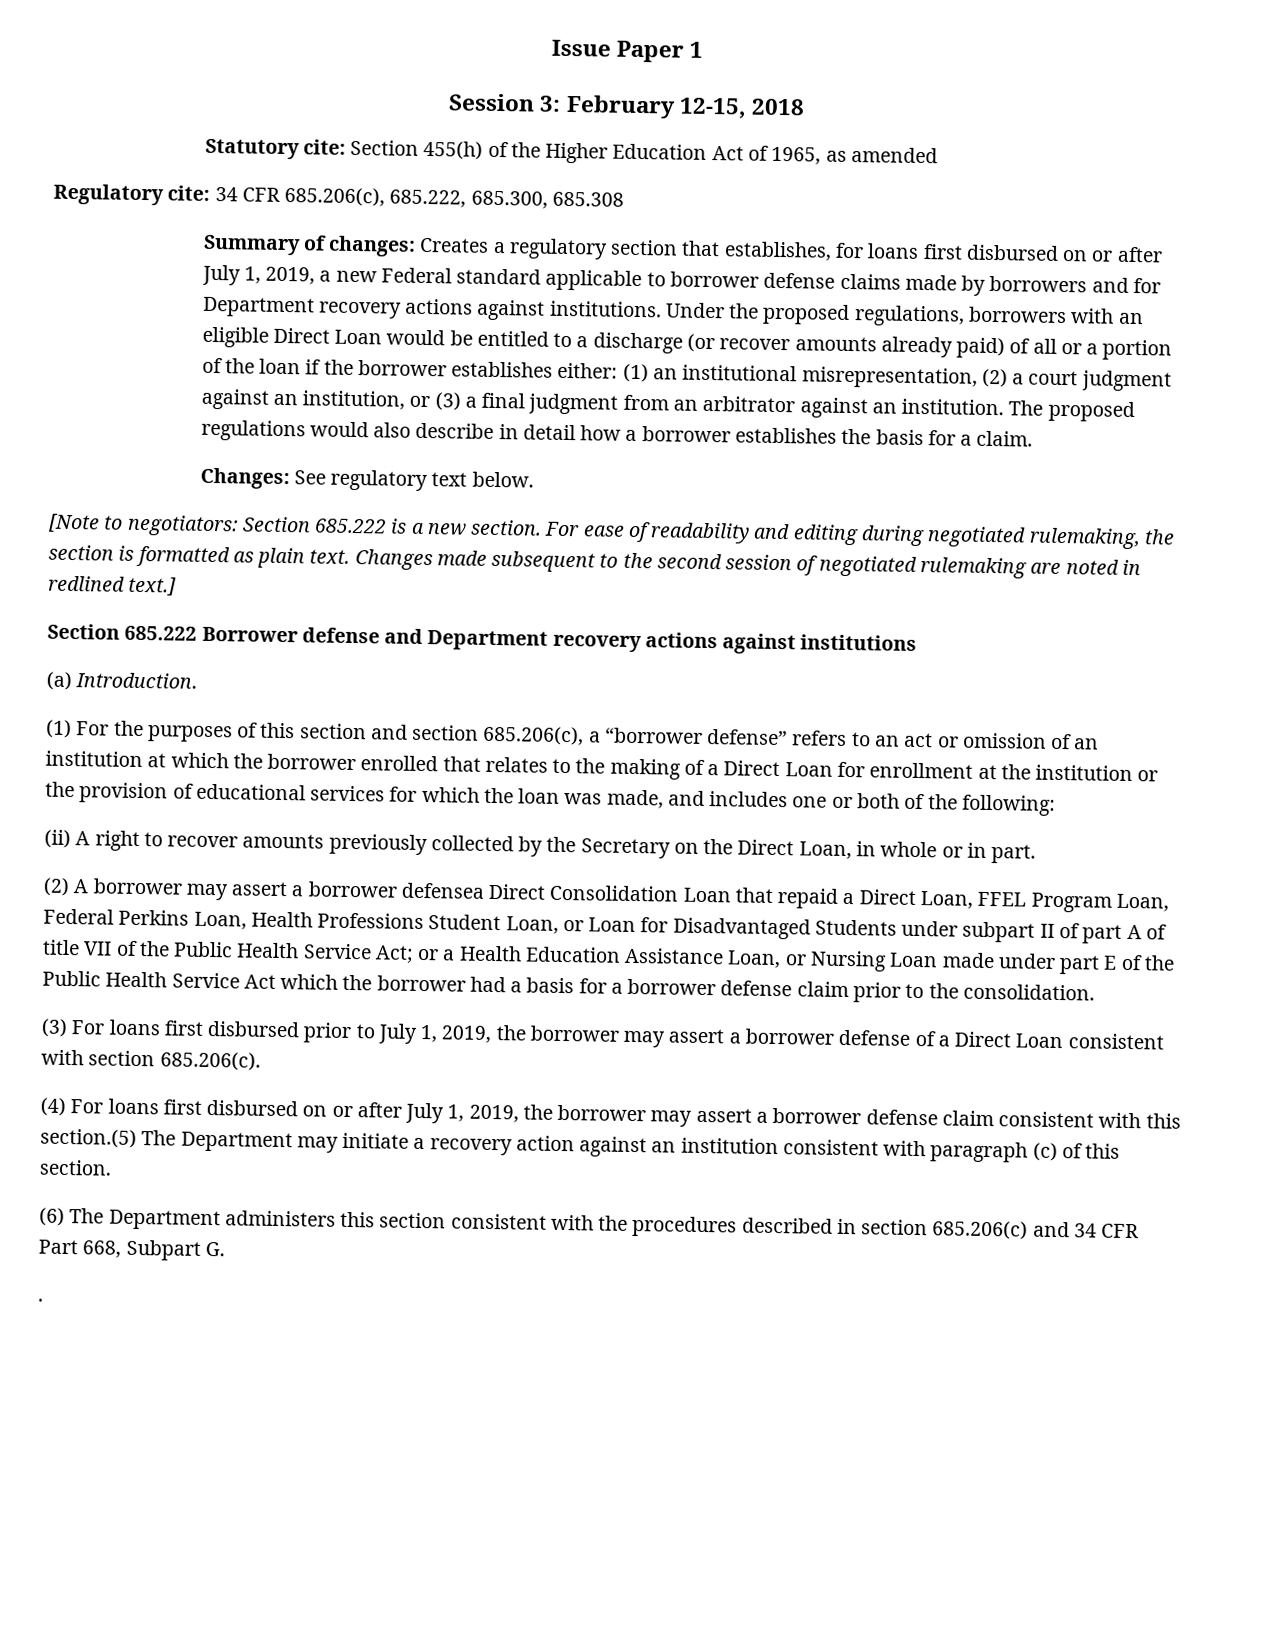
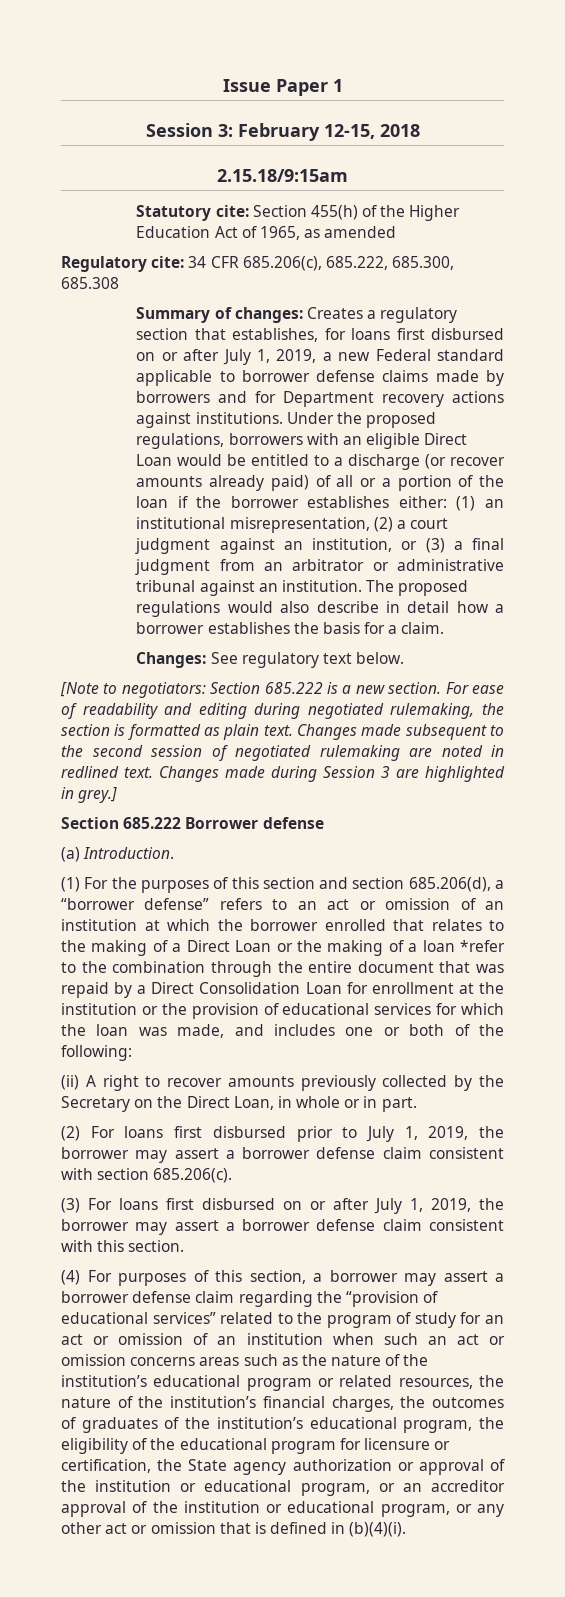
+ 2.15.18/9:15am
- Under the proposed regulations, borrowers with an eligible Direct Loan would be entitled to a discharge (or recover amounts already paid) of all or a portion of the loan if the borrower establishes either: (1) an institutional misrepresentation, (2) a court judgment against an institution, or (3) a final judgment from an arbitrator against an institution.
+ Under the proposed regulations, borrowers with an eligible Direct Loan would be entitled to a discharge (or recover amounts already paid) of all or a portion of the loan if the borrower establishes either: (1) an institutional misrepresentation, (2) a court judgment against an institution, or (3) a final judgment from an arbitrator or administrative tribunal against an institution.
- Changes made subsequent to the second session of negotiated rulemaking are noted in redlined text.]
- Section 685.222 Borrower defense and Department recovery actions against institutions
+ Changes made subsequent to the second session of negotiated rulemaking are noted in redlined text. Changes made during Session 3 are highlighted in grey.]
+ Section 685.222 Borrower defense
- (1) For the purposes of this section and section 685.206(c), a “borrower defense” refers to an act or omission of an institution at which the borrower enrolled that relates to the making of a Direct Loan for enrollment at the institution or the provision of educational services for which the loan was made, and includes one or both of the following:
+ (1) For the purposes of this section and section 685.206(d), a “borrower defense” refers to an act or omission of an institution at which the borrower enrolled that relates to the making of a Direct Loan or the making of a loan *refer to the combination through the entire document that was repaid by a Direct Consolidation Loan for enrollment at the institution or the provision of educational services for which the loan was made, and includes one or both of the following:
- (2) A borrower may assert a borrower defensea Direct Consolidation Loan that repaid a Direct Loan, FFEL Program Loan, Federal Perkins Loan, Health Professions Student Loan, or Loan for Disadvantaged Students under subpart II of part A of title VII of the Public Health Service Act; or a Health Education Assistance Loan, or Nursing Loan made under part E of the Public Health Service Act which the borrower had a basis for a borrower defense claim prior to the consolidation.
- (3) For loans first disbursed prior to July 1, 2019, the borrower may assert a borrower defense of a Direct Loan consistent with section 685.206(c).
+ (2) For loans first disbursed prior to July 1, 2019, the borrower may assert a borrower defense claim consistent with section 685.206(c).
- (4) For loans first disbursed on or after July 1, 2019, the borrower may assert a borrower defense claim consistent with this section.(5) The Department may initiate a recovery action against an institution consistent with paragraph (c) of this section.
- (6) The Department administers this section consistent with the procedures described in section 685.206(c) and 34 CFR Part 668, Subpart G.
- .
+ (3) For loans first disbursed on or after July 1, 2019, the borrower may assert a borrower defense claim consistent with this section.
+ (4) For purposes of this section, a borrower may assert a borrower defense claim regarding the “provision of educational services” related to the program of study for an act or omission of an institution when such an act or omission concerns areas such as the nature of the institution’s educational program or related resources, the nature of the institution’s financial charges, the outcomes of graduates of the institution’s educational program, the eligibility of the educational program for licensure or certification, the State agency authorization or approval of the institution or educational program, or an accreditor approval of the institution or educational program, or any other act or omission that is defined in (b)(4)(i).

